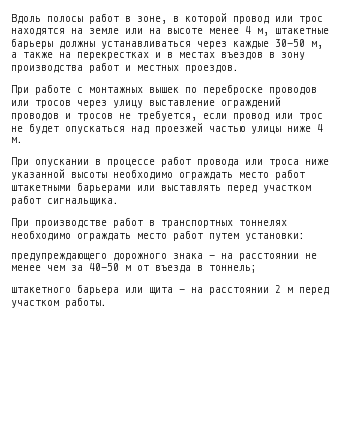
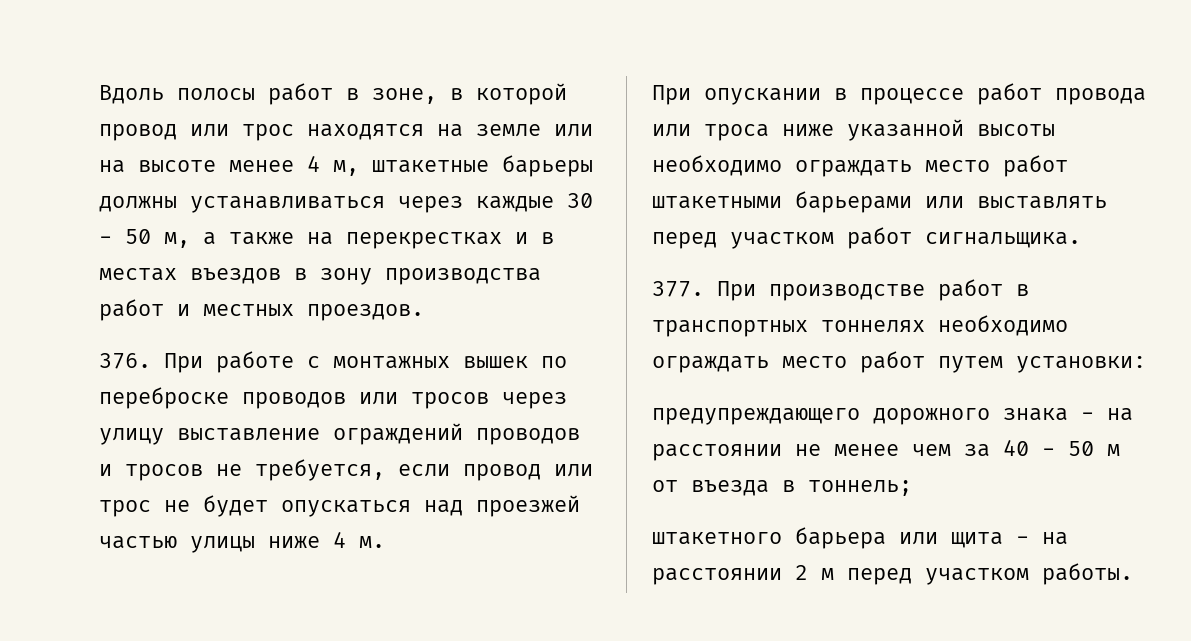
- Вдоль полосы работ в зоне, в которой провод или трос находятся на земле или на высоте менее 4 м, штакетные барьеры должны устанавливаться через каждые 30-50 м, а также на перекрестках и в местах въездов в зону производства работ и местных проездов.
+ Вдоль полосы работ в зоне, в которой провод или трос находятся на земле или на высоте менее 4 м, штакетные барьеры должны устанавливаться через каждые 30 - 50 м, а также на перекрестках и в местах въездов в зону производства работ и местных проездов.
- При работе с монтажных вышек по переброске проводов или тросов через улицу выставление ограждений проводов и тросов не требуется, если провод или трос не будет опускаться над проезжей частью улицы ниже 4 м.
+ 376. При работе с монтажных вышек по переброске проводов или тросов через улицу выставление ограждений проводов и тросов не требуется, если провод или трос не будет опускаться над проезжей частью улицы ниже 4 м.
- При производстве работ в транспортных тоннелях необходимо ограждать место работ путем установки:
+ 377. При производстве работ в транспортных тоннелях необходимо ограждать место работ путем установки:
- предупреждающего дорожного знака - на расстоянии не менее чем за 40-50 м от въезда в тоннель;
+ предупреждающего дорожного знака - на расстоянии не менее чем за 40 - 50 м от въезда в тоннель;

